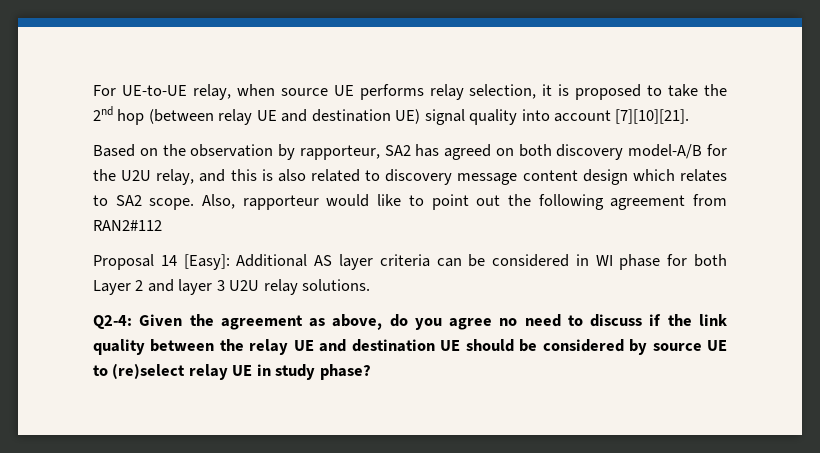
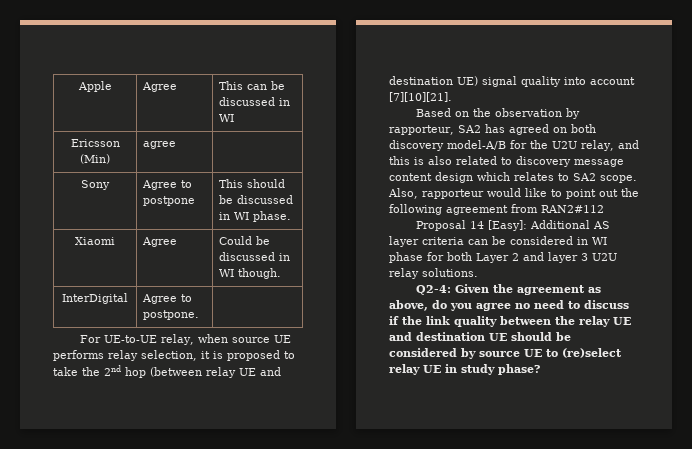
+ Apple | Agree | This can be discussed in WI
+ Ericsson (Min) | agree |
+ Sony | Agree to postpone | This should be discussed in WI phase.
+ Xiaomi | Agree | Could be discussed in WI though.
+ InterDigital | Agree to postpone. |

